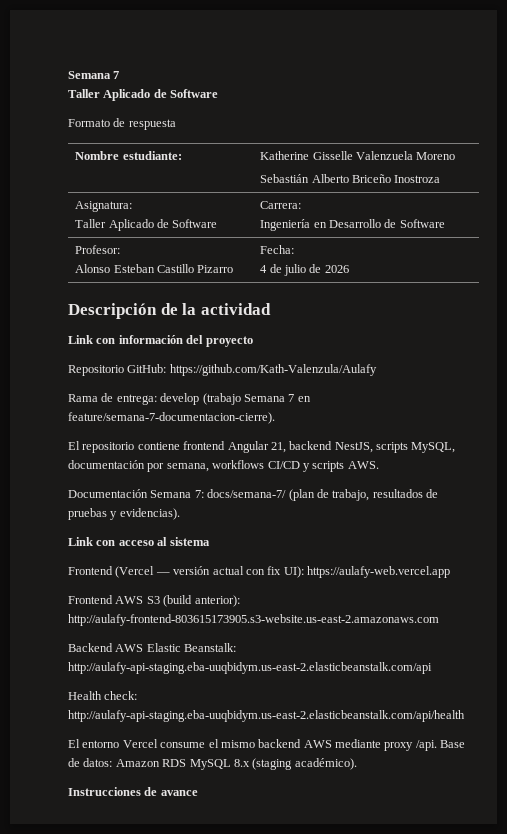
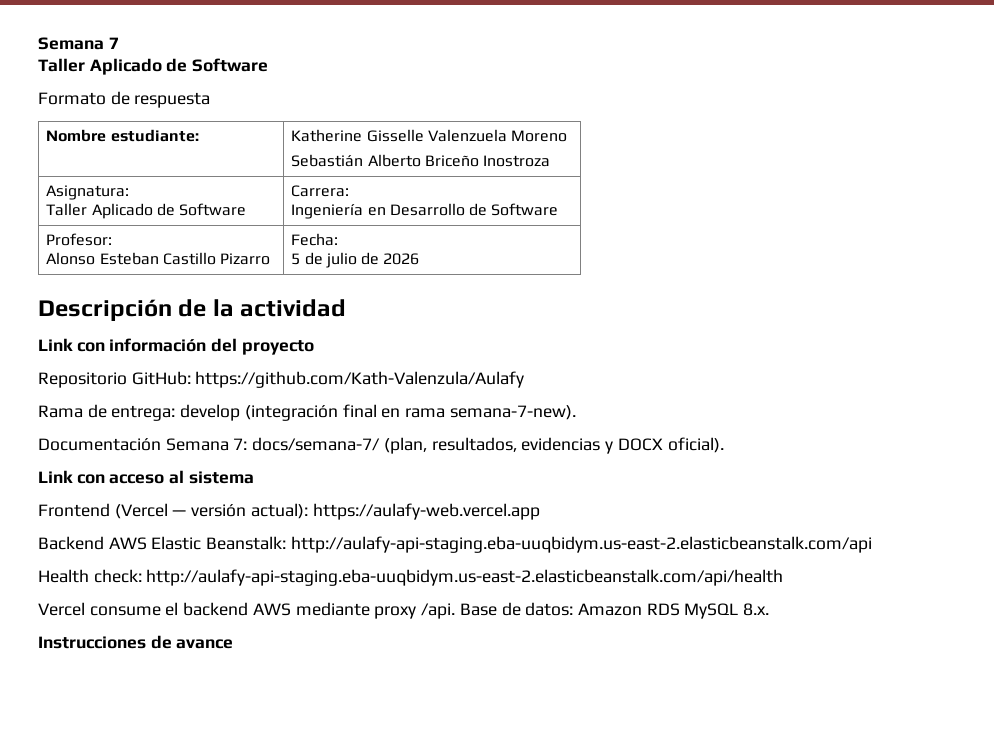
  Profesor:
  Alonso Esteban Castillo Pizarro | Fecha:
- 4 de julio de 2026
+ 5 de julio de 2026
- Rama de entrega: develop (trabajo Semana 7 en feature/semana-7-documentacion-cierre).
- El repositorio contiene frontend Angular 21, backend NestJS, scripts MySQL, documentación por semana, workflows CI/CD y scripts AWS.
- Documentación Semana 7: docs/semana-7/ (plan de trabajo, resultados de pruebas y evidencias).
+ Rama de entrega: develop (integración final en rama semana-7-new).
+ Documentación Semana 7: docs/semana-7/ (plan, resultados, evidencias y DOCX oficial).
- Frontend (Vercel — versión actual con fix UI): https://aulafy-web.vercel.app
- Frontend AWS S3 (build anterior): http://aulafy-frontend-803615173905.s3-website.us-east-2.amazonaws.com
+ Frontend (Vercel — versión actual): https://aulafy-web.vercel.app
- El entorno Vercel consume el mismo backend AWS mediante proxy /api.
+ Vercel consume el backend AWS mediante proxy /api.
- Base de datos: Amazon RDS MySQL 8.x (staging académico).
+ Base de datos: Amazon RDS MySQL 8.x.

